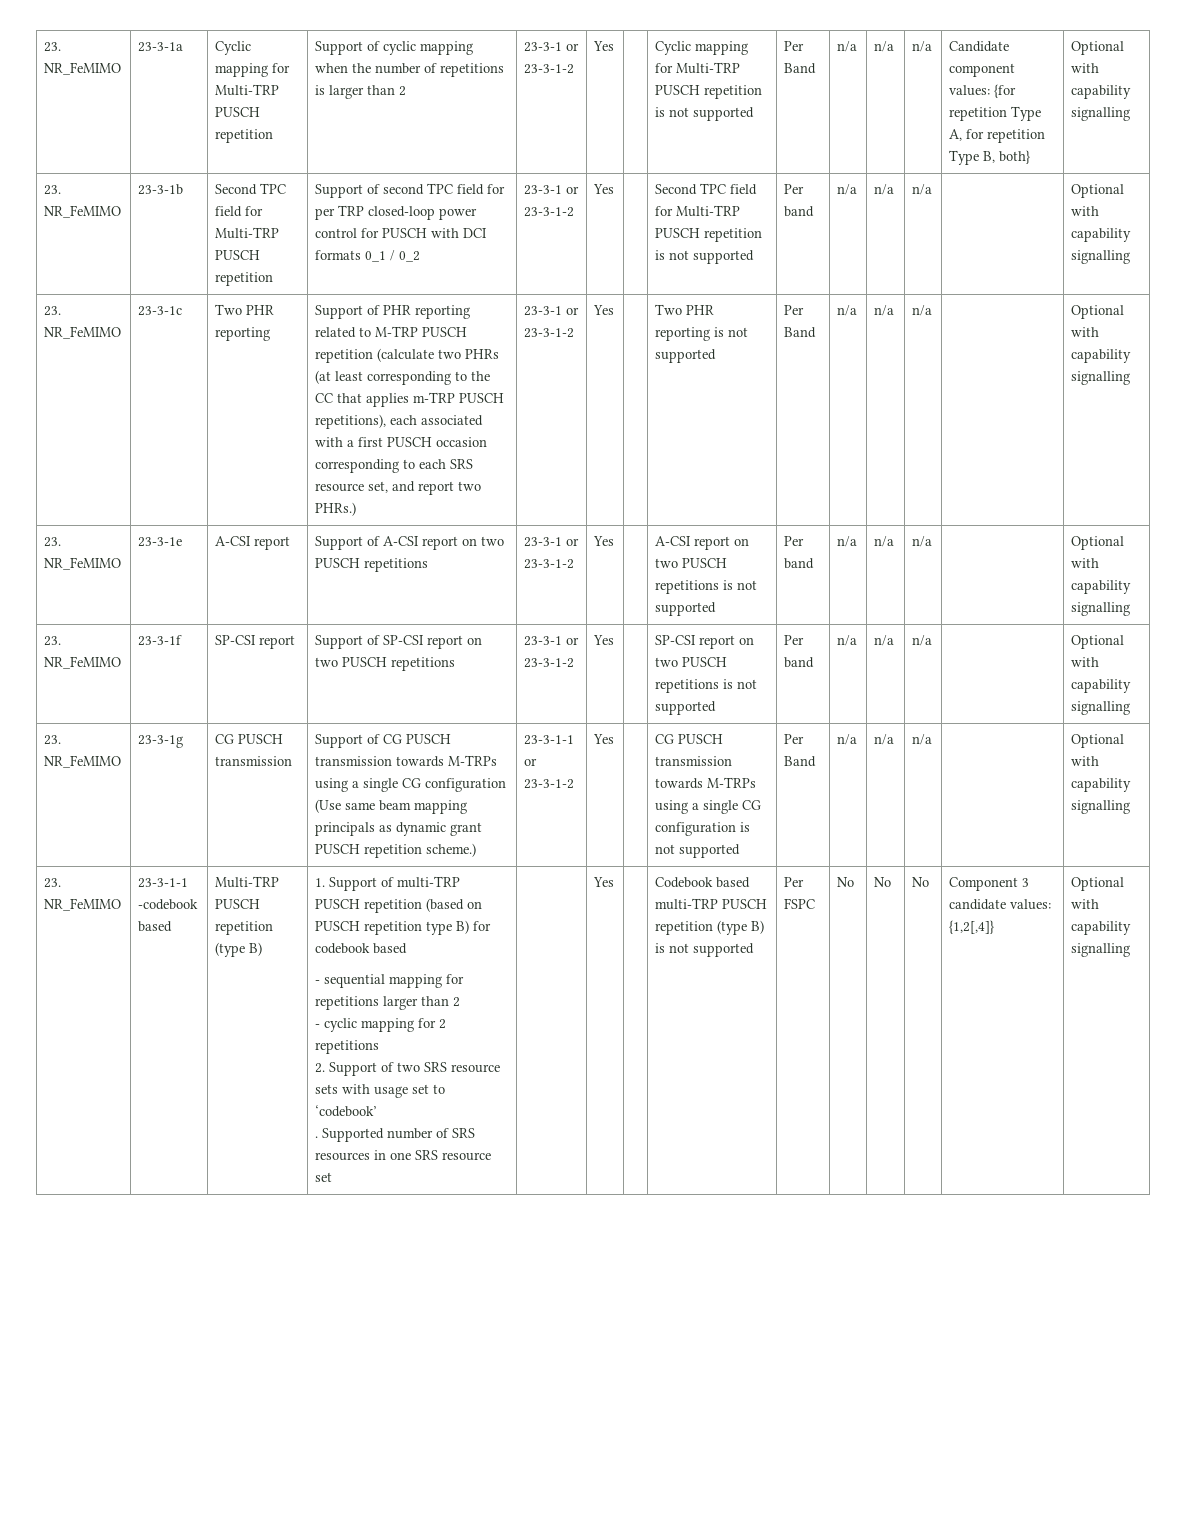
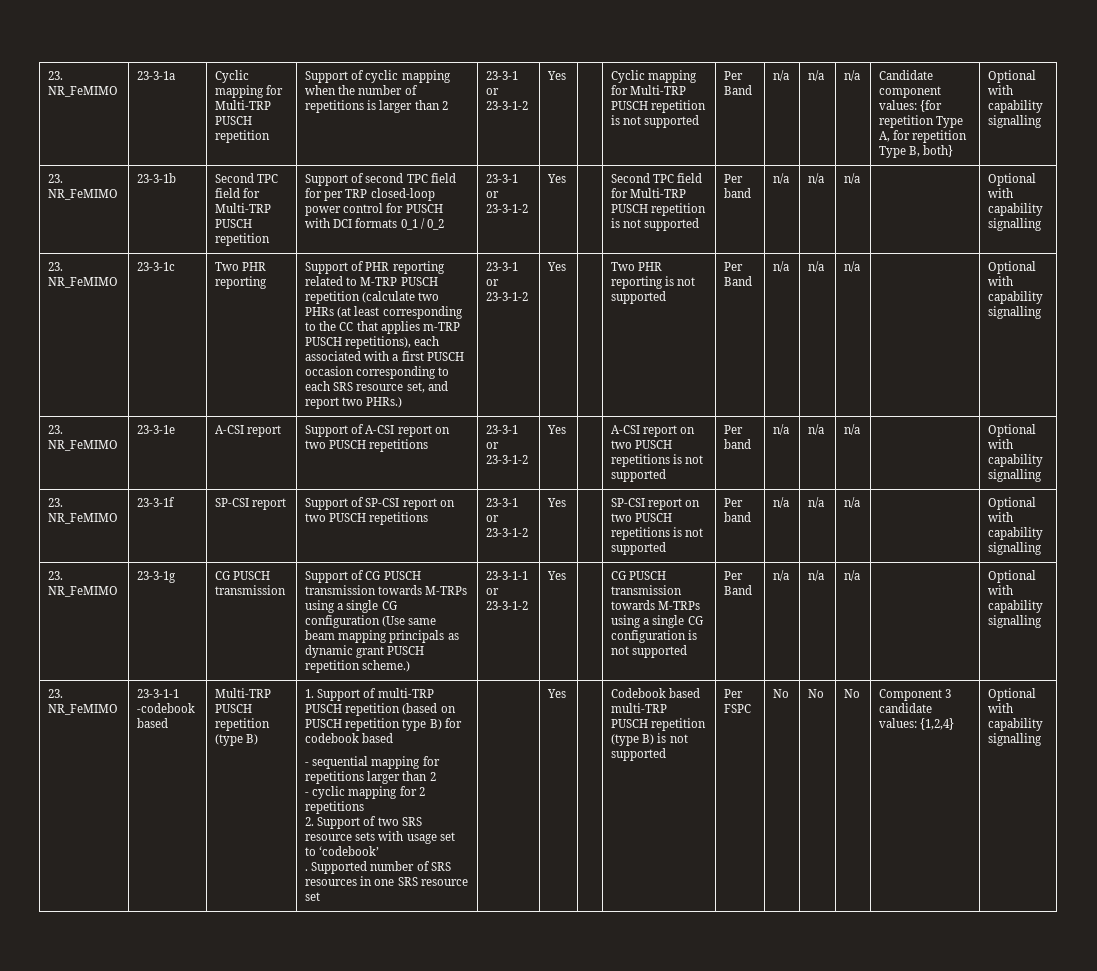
- Component 3 candidate values: {1,2[,4]}
+ Component 3 candidate values: {1,2,4}

